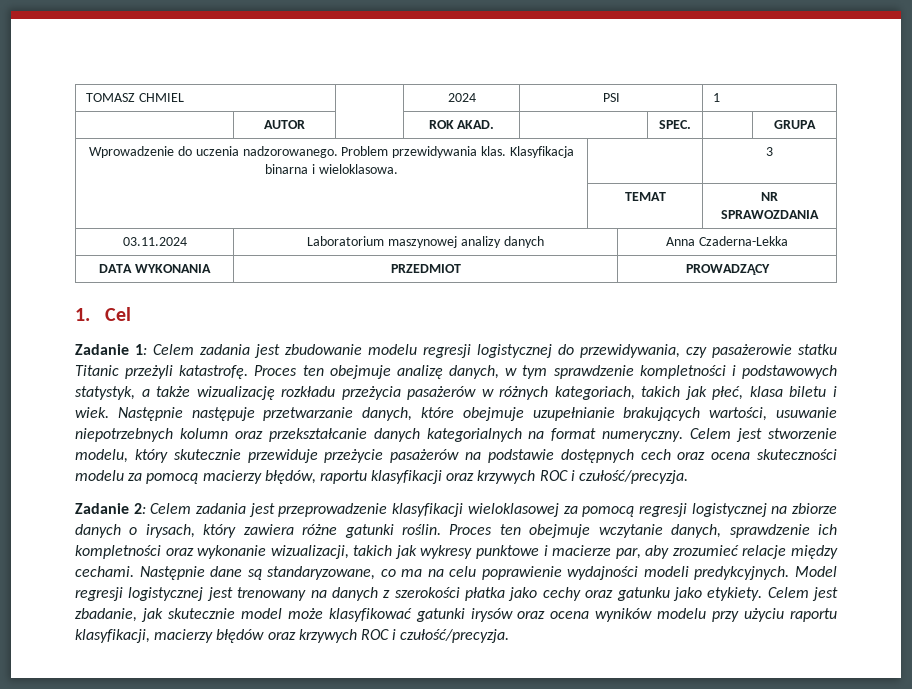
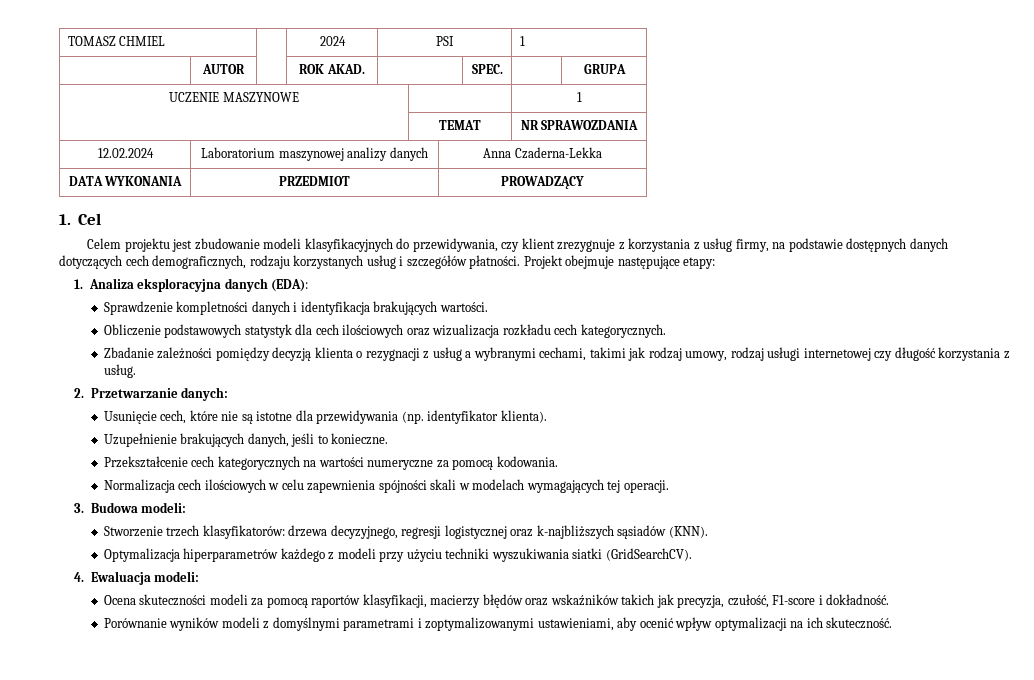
- Wprowadzenie do uczenia nadzorowanego. Problem przewidywania klas. Klasyfikacja binarna i wieloklasowa. | | 3
+ UCZENIE MASZYNOWE | | 1
- 03.11.2024 | Laboratorium maszynowej analizy danych | Anna Czaderna-Lekka
+ 12.02.2024 | Laboratorium maszynowej analizy danych | Anna Czaderna-Lekka
- Zadanie 1: Celem zadania jest zbudowanie modelu regresji logistycznej do przewidywania, czy pasażerowie statku Titanic przeżyli katastrofę. Proces ten obejmuje analizę danych, w tym sprawdzenie kompletności i podstawowych statystyk, a także wizualizację rozkładu przeżycia pasażerów w różnych kategoriach, takich jak płeć, klasa biletu i wiek. Następnie następuje przetwarzanie danych, które obejmuje uzupełnianie brakujących wartości, usuwanie niepotrzebnych kolumn oraz przekształcanie danych kategorialnych na format numeryczny. Celem jest stworzenie modelu, który skutecznie przewiduje przeżycie pasażerów na podstawie dostępnych cech oraz ocena skuteczności modelu za pomocą macierzy błędów, raportu klasyfikacji oraz krzywych ROC i czułość/precyzja.
- Zadanie 2: Celem zadania jest przeprowadzenie klasyfikacji wieloklasowej za pomocą regresji logistycznej na zbiorze danych o irysach, który zawiera różne gatunki roślin. Proces ten obejmuje wczytanie danych, sprawdzenie ich kompletności oraz wykonanie wizualizacji, takich jak wykresy punktowe i macierze par, aby zrozumieć relacje między cechami. Następnie dane są standaryzowane, co ma na celu poprawienie wydajności modeli predykcyjnych. Model regresji logistycznej jest trenowany na danych z szerokości płatka jako cechy oraz gatunku jako etykiety. Celem jest zbadanie, jak skutecznie model może klasyfikować gatunki irysów oraz ocena wyników modelu przy użyciu raportu klasyfikacji, macierzy błędów oraz krzywych ROC i czułość/precyzja.
+ Celem projektu jest zbudowanie modeli klasyfikacyjnych do przewidywania, czy klient zrezygnuje z korzystania z usług firmy, na podstawie dostępnych danych dotyczących cech demograficznych, rodzaju korzystanych usług i szczegółów płatności. Projekt obejmuje następujące etapy:
+ 1. Analiza eksploracyjna danych (EDA):
+ Sprawdzenie kompletności danych i identyfikacja brakujących wartości.
+ Obliczenie podstawowych statystyk dla cech ilościowych oraz wizualizacja rozkładu cech kategorycznych.
+ Zbadanie zależności pomiędzy decyzją klienta o rezygnacji z usług a wybranymi cechami, takimi jak rodzaj umowy, rodzaj usługi internetowej czy długość korzystania z usług.
+ 2. Przetwarzanie danych:
+ Usunięcie cech, które nie są istotne dla przewidywania (np. identyfikator klienta).
+ Uzupełnienie brakujących danych, jeśli to konieczne.
+ Przekształcenie cech kategorycznych na wartości numeryczne za pomocą kodowania.
+ Normalizacja cech ilościowych w celu zapewnienia spójności skali w modelach wymagających tej operacji.
+ 3. Budowa modeli:
+ Stworzenie trzech klasyfikatorów: drzewa decyzyjnego, regresji logistycznej oraz k-najbliższych sąsiadów (KNN).
+ Optymalizacja hiperparametrów każdego z modeli przy użyciu techniki wyszukiwania siatki (GridSearchCV).
+ 4. Ewaluacja modeli:
+ Ocena skuteczności modeli za pomocą raportów klasyfikacji, macierzy błędów oraz wskaźników takich jak precyzja, czułość, F1-score i dokładność.
+ Porównanie wyników modeli z domyślnymi parametrami i zoptymalizowanymi ustawieniami, aby ocenić wpływ optymalizacji na ich skuteczność.

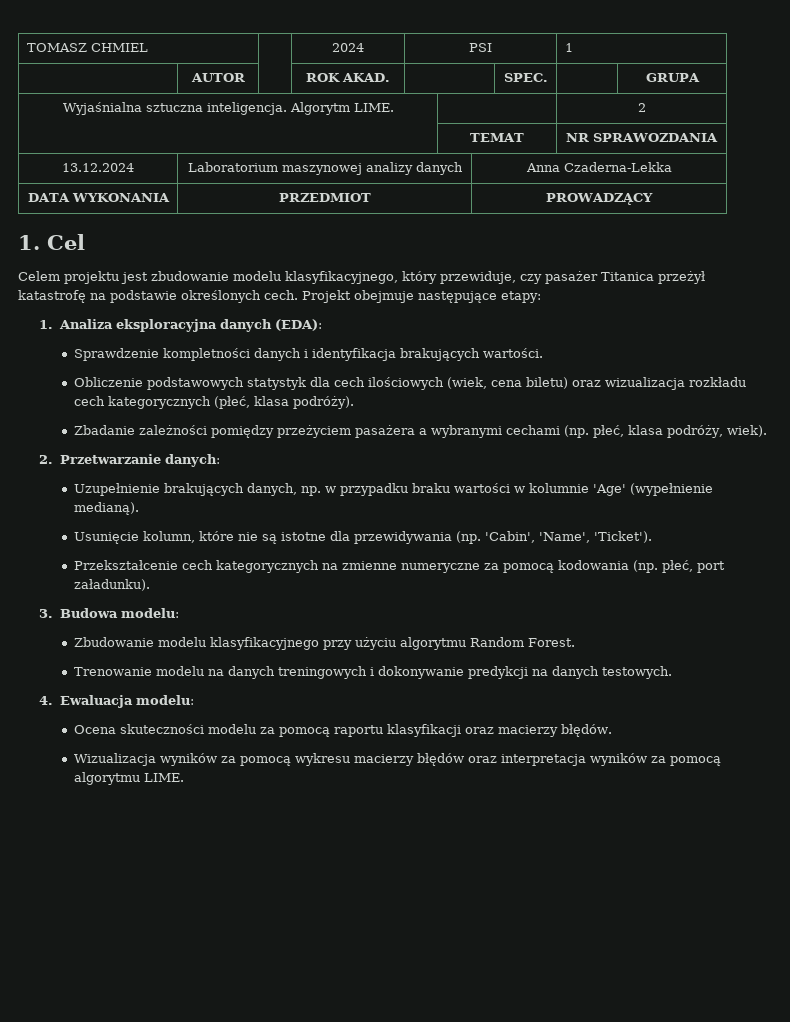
- UCZENIE MASZYNOWE | | 1
+ Wyjaśnialna sztuczna inteligencja. Algorytm LIME. | | 2
- 12.02.2024 | Laboratorium maszynowej analizy danych | Anna Czaderna-Lekka
+ 13.12.2024 | Laboratorium maszynowej analizy danych | Anna Czaderna-Lekka
- Celem projektu jest zbudowanie modeli klasyfikacyjnych do przewidywania, czy klient zrezygnuje z korzystania z usług firmy, na podstawie dostępnych danych dotyczących cech demograficznych, rodzaju korzystanych usług i szczegółów płatności.
+ Celem projektu jest zbudowanie modelu klasyfikacyjnego, który przewiduje, czy pasażer Titanica przeżył katastrofę na podstawie określonych cech.
- Obliczenie podstawowych statystyk dla cech ilościowych oraz wizualizacja rozkładu cech kategorycznych.
+ Obliczenie podstawowych statystyk dla cech ilościowych (wiek, cena biletu) oraz wizualizacja rozkładu cech kategorycznych (płeć, klasa podróży).
- Zbadanie zależności pomiędzy decyzją klienta o rezygnacji z usług a wybranymi cechami, takimi jak rodzaj umowy, rodzaj usługi internetowej czy długość korzystania z usług.
+ Zbadanie zależności pomiędzy przeżyciem pasażera a wybranymi cechami (np. płeć, klasa podróży, wiek).
  2. Przetwarzanie danych:
+ Uzupełnienie brakujących danych, np. w przypadku braku wartości w kolumnie 'Age' (wypełnienie medianą).
- Usunięcie cech, które nie są istotne dla przewidywania (np. identyfikator klienta).
- Uzupełnienie brakujących danych, jeśli to konieczne.
+ Usunięcie kolumn, które nie są istotne dla przewidywania (np. 'Cabin', 'Name', 'Ticket').
- Przekształcenie cech kategorycznych na wartości numeryczne za pomocą kodowania.
- Normalizacja cech ilościowych w celu zapewnienia spójności skali w modelach wymagających tej operacji.
- 3. Budowa modeli:
- Stworzenie trzech klasyfikatorów: drzewa decyzyjnego, regresji logistycznej oraz k-najbliższych sąsiadów (KNN).
- Optymalizacja hiperparametrów każdego z modeli przy użyciu techniki wyszukiwania siatki (GridSearchCV).
+ Przekształcenie cech kategorycznych na zmienne numeryczne za pomocą kodowania (np. płeć, port załadunku).
+ 3. Budowa modelu:
+ Zbudowanie modelu klasyfikacyjnego przy użyciu algorytmu Random Forest.
+ Trenowanie modelu na danych treningowych i dokonywanie predykcji na danych testowych.
- 4. Ewaluacja modeli:
+ 4. Ewaluacja modelu:
- Ocena skuteczności modeli za pomocą raportów klasyfikacji, macierzy błędów oraz wskaźników takich jak precyzja, czułość, F1-score i dokładność.
- Porównanie wyników modeli z domyślnymi parametrami i zoptymalizowanymi ustawieniami, aby ocenić wpływ optymalizacji na ich skuteczność.
+ Ocena skuteczności modelu za pomocą raportu klasyfikacji oraz macierzy błędów.
+ Wizualizacja wyników za pomocą wykresu macierzy błędów oraz interpretacja wyników za pomocą algorytmu LIME.

